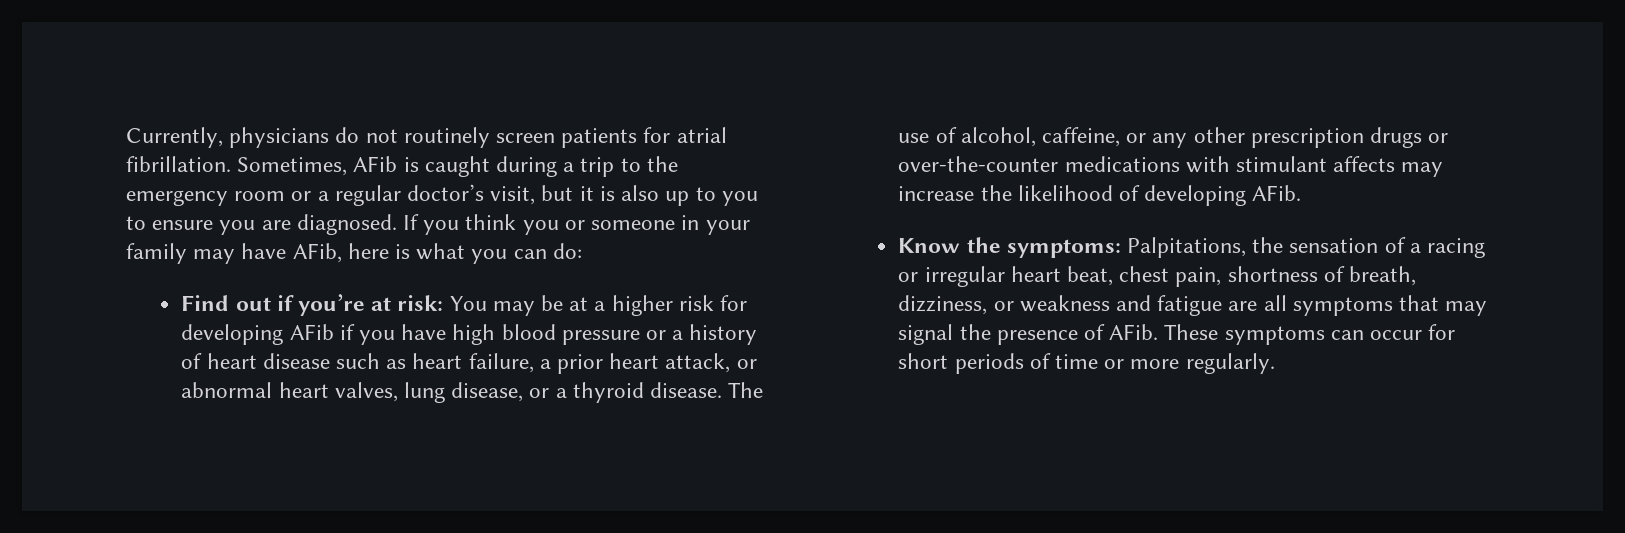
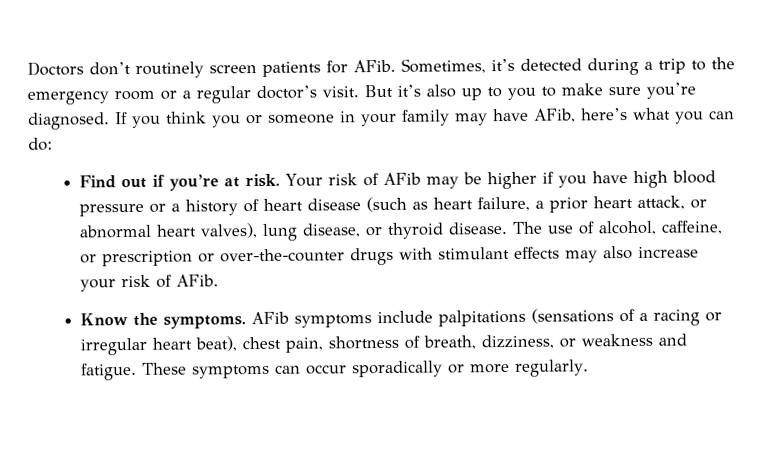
- Currently, physicians do not routinely screen patients for atrial fibrillation. Sometimes, AFib is caught during a trip to the emergency room or a regular doctor’s visit, but it is also up to you to ensure you are diagnosed.
+ Doctors don’t routinely screen patients for AFib. Sometimes, it’s detected during a trip to the emergency room or a regular doctor’s visit. But it’s also up to you to make sure you’re diagnosed.
- If you think you or someone in your family may have AFib, here is what you can do:
+ If you think you or someone in your family may have AFib, here’s what you can do:
- Find out if you’re at risk: You may be at a higher risk for developing AFib if you have high blood pressure or a history of heart disease such as heart failure, a prior heart attack, or abnormal heart valves, lung disease, or a thyroid disease.
+ Find out if you’re at risk. Your risk of AFib may be higher if you have high blood pressure or a history of heart disease (such as heart failure, a prior heart attack, or abnormal heart valves), lung disease, or thyroid disease.
- The use of alcohol, caffeine, or any other prescription drugs or over-the-counter medications with stimulant affects may increase the likelihood of developing AFib.
- Know the symptoms: Palpitations, the sensation of a racing or irregular heart beat, chest pain, shortness of breath, dizziness, or weakness and fatigue are all symptoms that may signal the presence of AFib. These symptoms can occur for short periods of time or more regularly.
+ The use of alcohol, caffeine, or prescription or over-the-counter drugs with stimulant effects may also increase your risk of AFib.
+ Know the symptoms. AFib symptoms include palpitations (sensations of a racing or irregular heart beat), chest pain, shortness of breath, dizziness, or weakness and fatigue. These symptoms can occur sporadically or more regularly.

